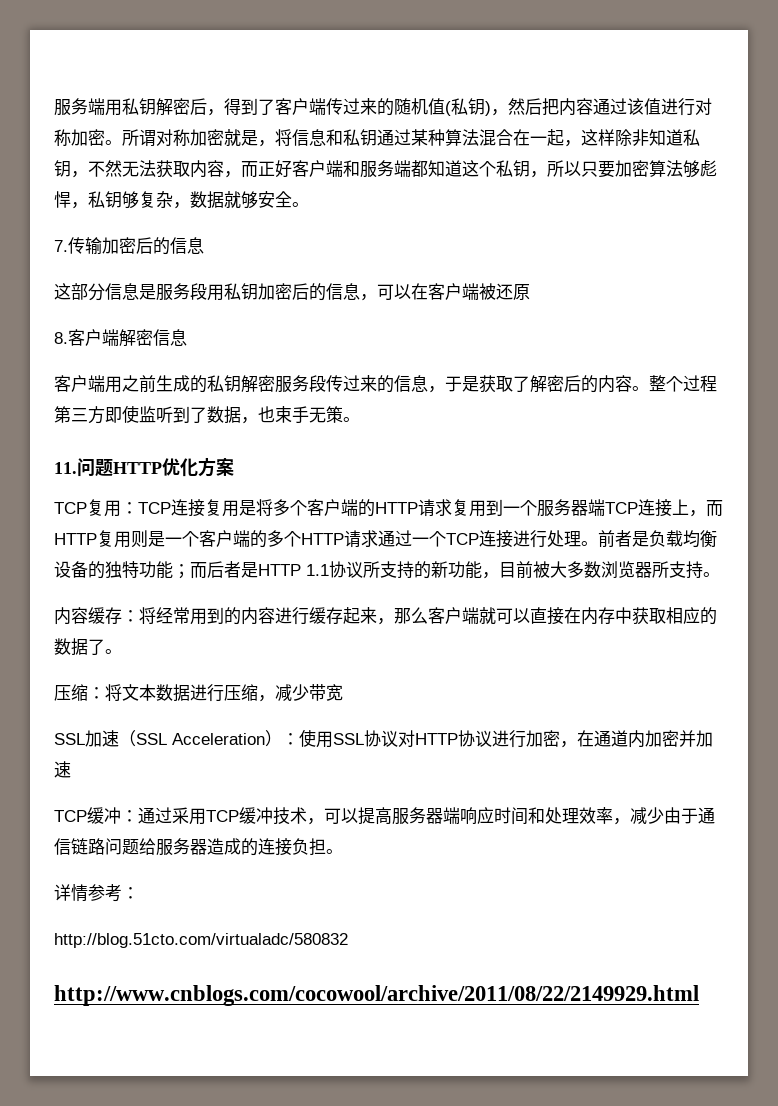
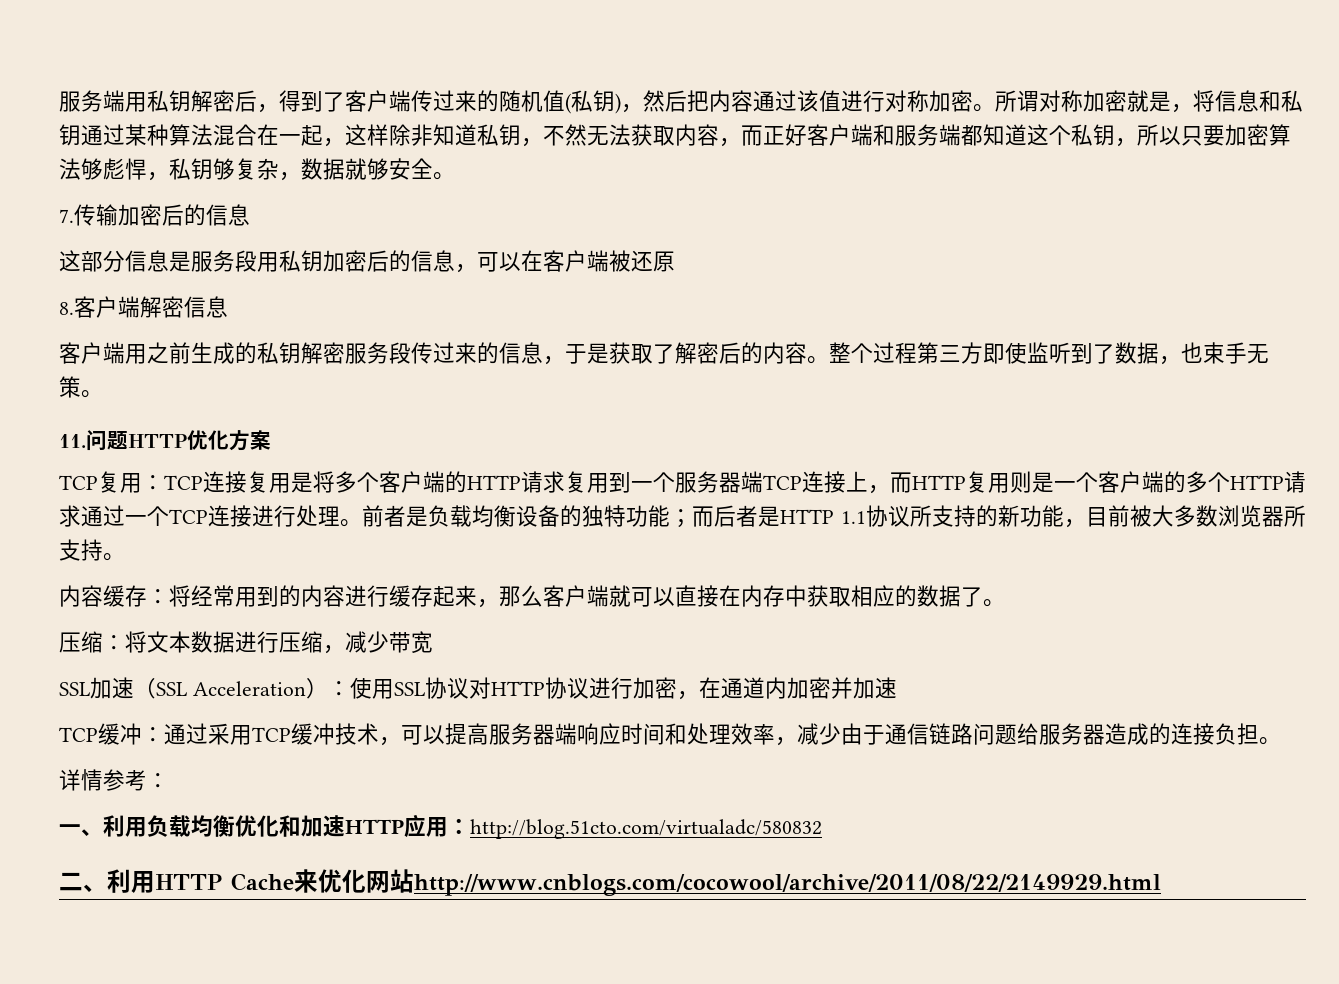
- http://blog.51cto.com/virtualadc/580832
- http://www.cnblogs.com/cocowool/archive/2011/08/22/2149929.html
+ 一、利用负载均衡优化和加速HTTP应用：http://blog.51cto.com/virtualadc/580832
+ 二、利用HTTP Cache来优化网站http://www.cnblogs.com/cocowool/archive/2011/08/22/2149929.html

